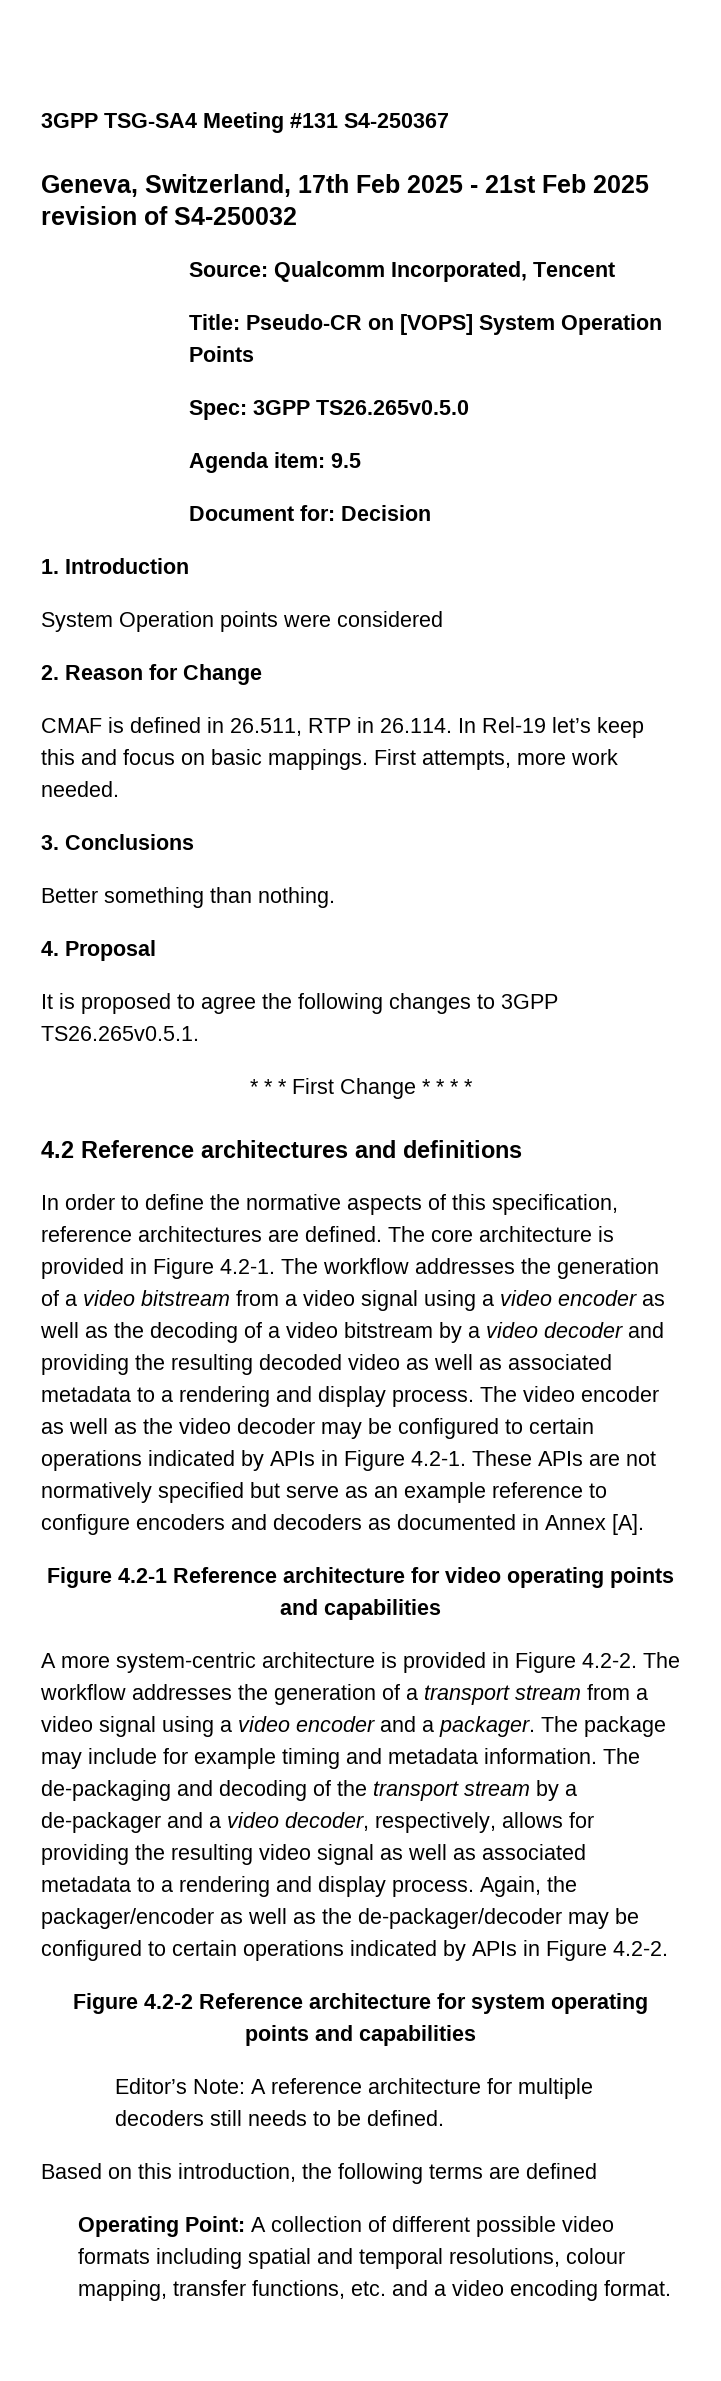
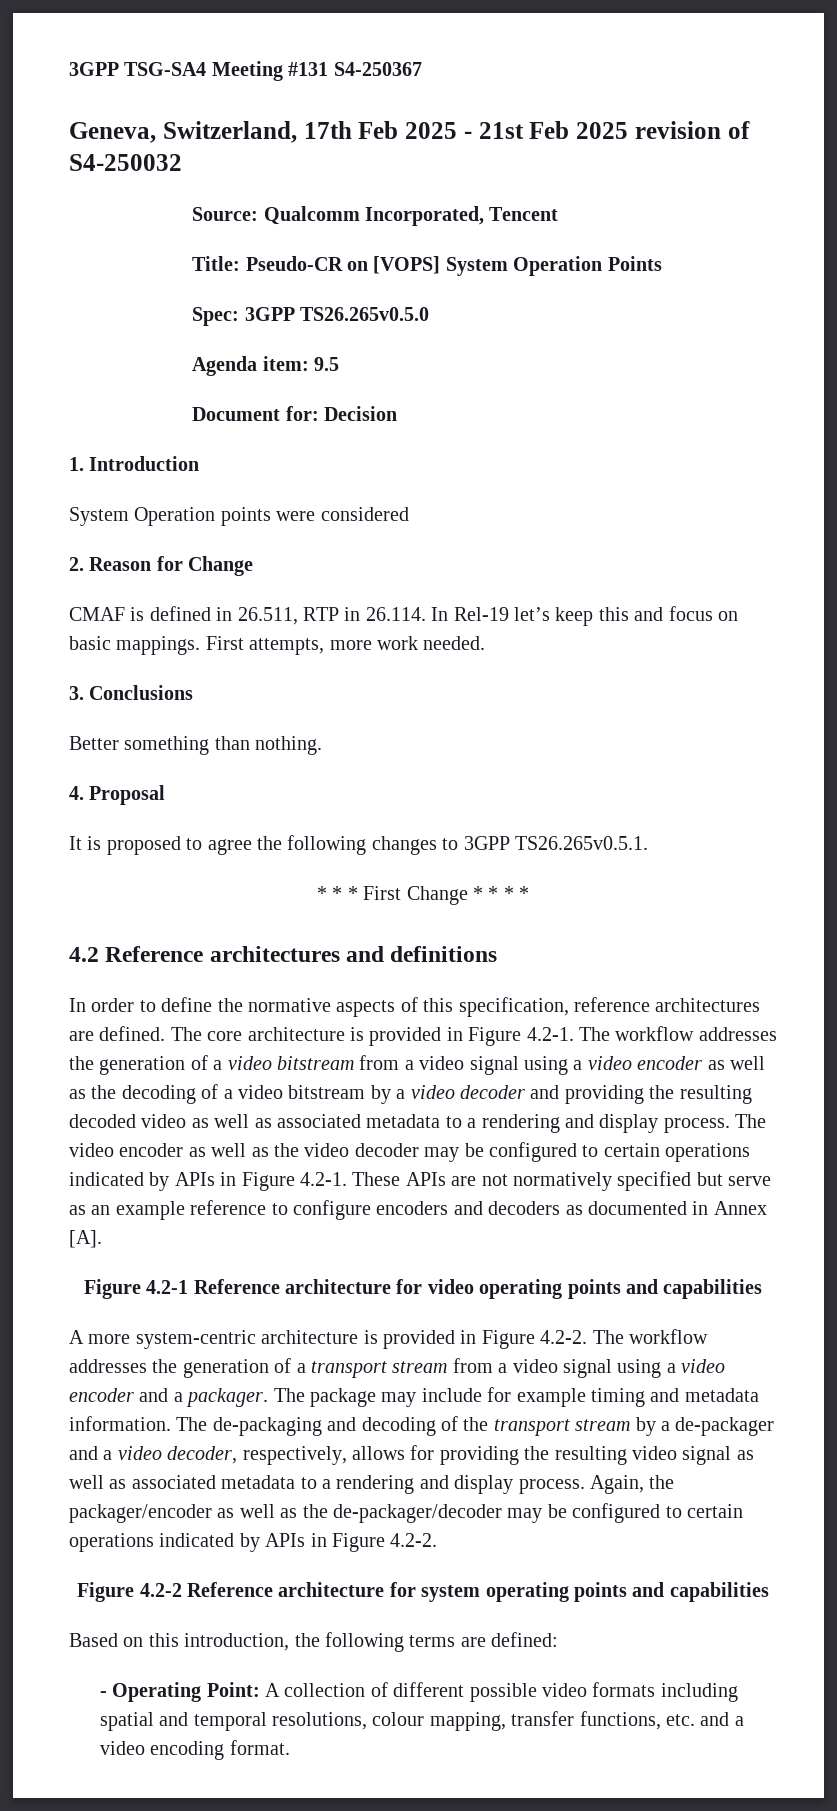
- Editor’s Note: A reference architecture for multiple decoders still needs to be defined.
- Based on this introduction, the following terms are defined
- Operating Point: A collection of different possible video formats including spatial and temporal resolutions, colour mapping, transfer functions, etc. and a video encoding format.
+ Based on this introduction, the following terms are defined:
+ - Operating Point: A collection of different possible video formats including spatial and temporal resolutions, colour mapping, transfer functions, etc. and a video encoding format.

